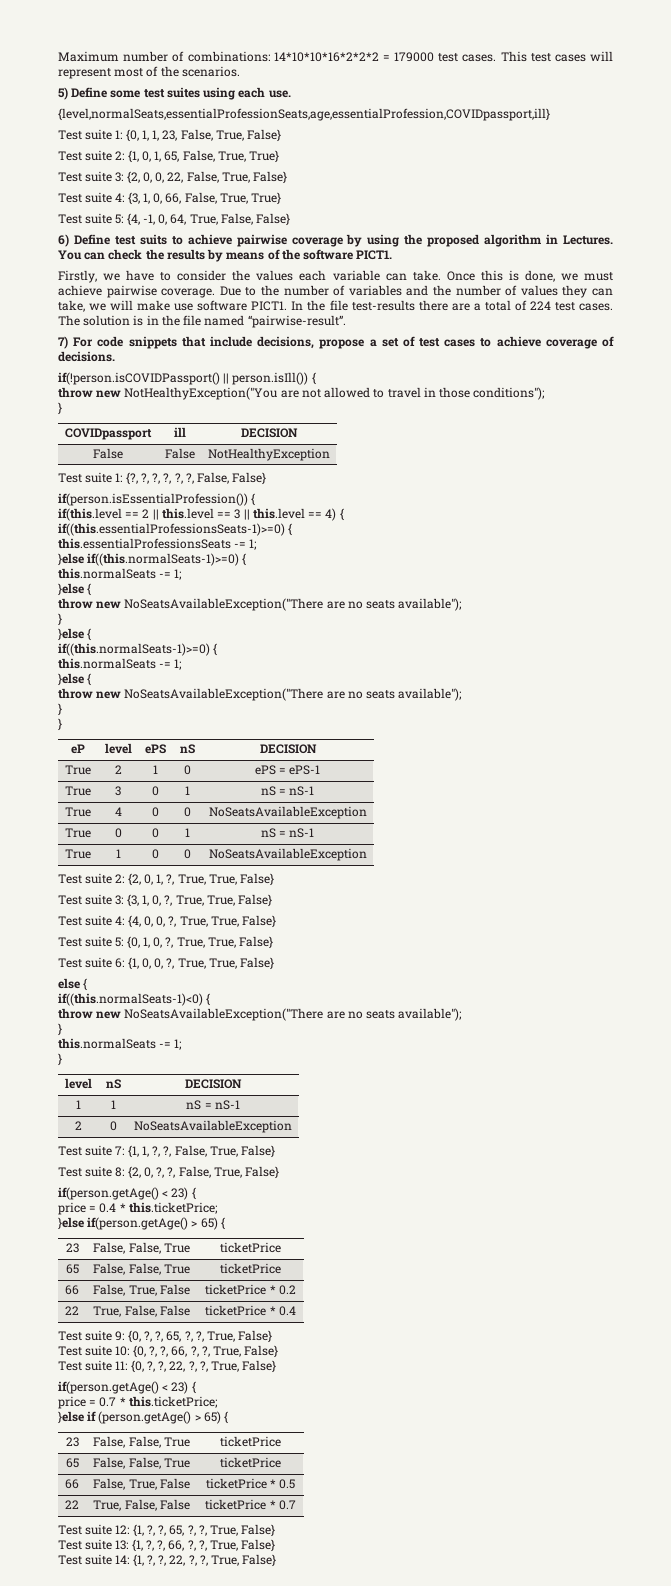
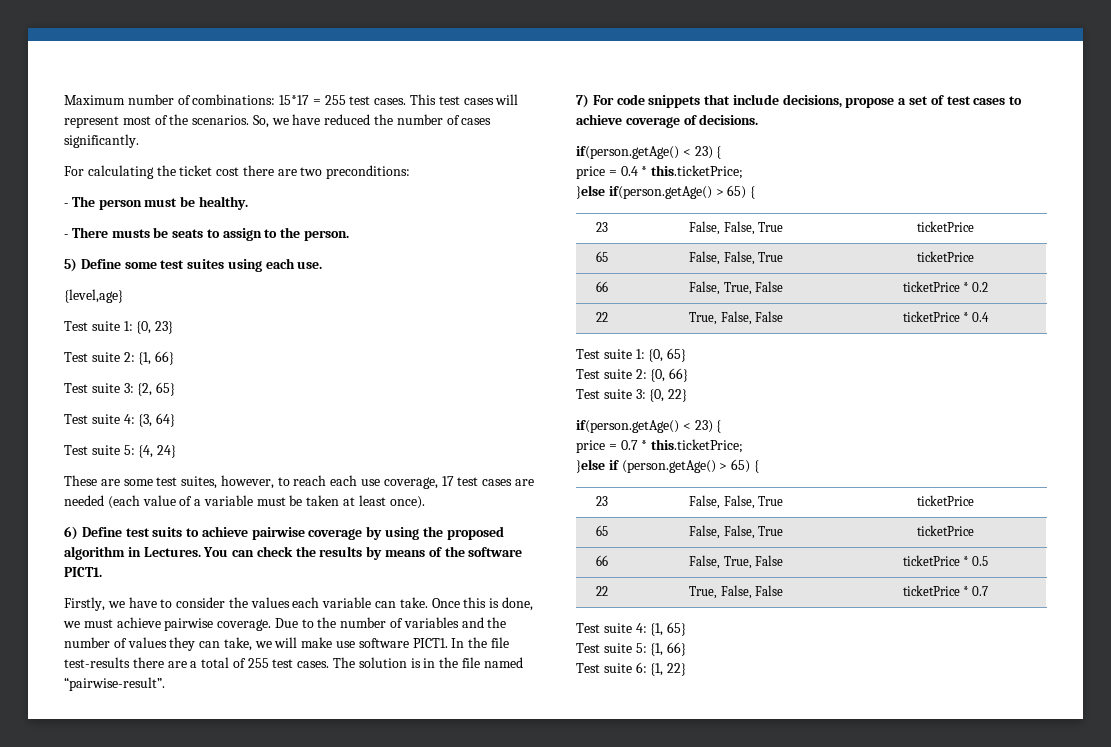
- Maximum number of combinations: 14*10*10*16*2*2*2 = 179000 test cases.
+ Maximum number of combinations: 15*17 = 255 test cases.
+ So, we have reduced the number of cases significantly.
+ For calculating the ticket cost there are two preconditions:
+ - The person must be healthy.
+ - There musts be seats to assign to the person.
- {level,normalSeats,essentialProfessionSeats,age,essentialProfession,COVIDpassport,ill}
- Test suite 1: {0, 1, 1, 23, False, True, False}
- Test suite 2: {1, 0, 1, 65, False, True, True}
- Test suite 3: {2, 0, 0, 22, False, True, False}
- Test suite 4: {3, 1, 0, 66, False, True, True}
- Test suite 5: {4, -1, 0, 64, True, False, False}
+ {level,age}
+ Test suite 1: {0, 23}
+ Test suite 2: {1, 66}
+ Test suite 3: {2, 65}
+ Test suite 4: {3, 64}
+ Test suite 5: {4, 24}
+ These are some test suites, however, to reach each use coverage, 17 test cases are needed (each value of a variable must be taken at least once).
- In the file test-results there are a total of 224 test cases.
+ In the file test-results there are a total of 255 test cases.
- if(!person.isCOVIDPassport() || person.isIll()) {
- throw new NotHealthyException("You are not allowed to travel in those conditions");
- }
- COVIDpassport | ill | DECISION
- False | False | NotHealthyException
- Test suite 1: {?, ?, ?, ?, ?, ?, False, False}
- if(person.isEssentialProfession()) {
- if(this.level == 2 || this.level == 3 || this.level == 4) {
- if((this.essentialProfessionsSeats-1)>=0) {
- this.essentialProfessionsSeats -= 1;
- }else if((this.normalSeats-1)>=0) {
- this.normalSeats -= 1;
- }else {
- throw new NoSeatsAvailableException("There are no seats available");
- }
- }else {
- if((this.normalSeats-1)>=0) {
- this.normalSeats -= 1;
- }else {
- throw new NoSeatsAvailableException("There are no seats available");
- }
- }
- eP | level | ePS | nS | DECISION
- True | 2 | 1 | 0 | ePS = ePS-1
- True | 3 | 0 | 1 | nS = nS-1
- True | 4 | 0 | 0 | NoSeatsAvailableException
- True | 0 | 0 | 1 | nS = nS-1
- True | 1 | 0 | 0 | NoSeatsAvailableException
- Test suite 2: {2, 0, 1, ?, True, True, False}
- Test suite 3: {3, 1, 0, ?, True, True, False}
- Test suite 4: {4, 0, 0, ?, True, True, False}
- Test suite 5: {0, 1, 0, ?, True, True, False}
- Test suite 6: {1, 0, 0, ?, True, True, False}
- else {
- if((this.normalSeats-1)<0) {
- throw new NoSeatsAvailableException("There are no seats available");
- }
- this.normalSeats -= 1;
- }
- level | nS | DECISION
- 1 | 1 | nS = nS-1
- 2 | 0 | NoSeatsAvailableException
- Test suite 7: {1, 1, ?, ?, False, True, False}
- Test suite 8: {2, 0, ?, ?, False, True, False}
- Test suite 9: {0, ?, ?, 65, ?, ?, True, False}
- Test suite 10: {0, ?, ?, 66, ?, ?, True, False}
- Test suite 11: {0, ?, ?, 22, ?, ?, True, False}
+ Test suite 1: {0, 65}
+ Test suite 2: {0, 66}
+ Test suite 3: {0, 22}
- Test suite 12: {1, ?, ?, 65, ?, ?, True, False}
- Test suite 13: {1, ?, ?, 66, ?, ?, True, False}
- Test suite 14: {1, ?, ?, 22, ?, ?, True, False}
+ Test suite 4: {1, 65}
+ Test suite 5: {1, 66}
+ Test suite 6: {1, 22}

